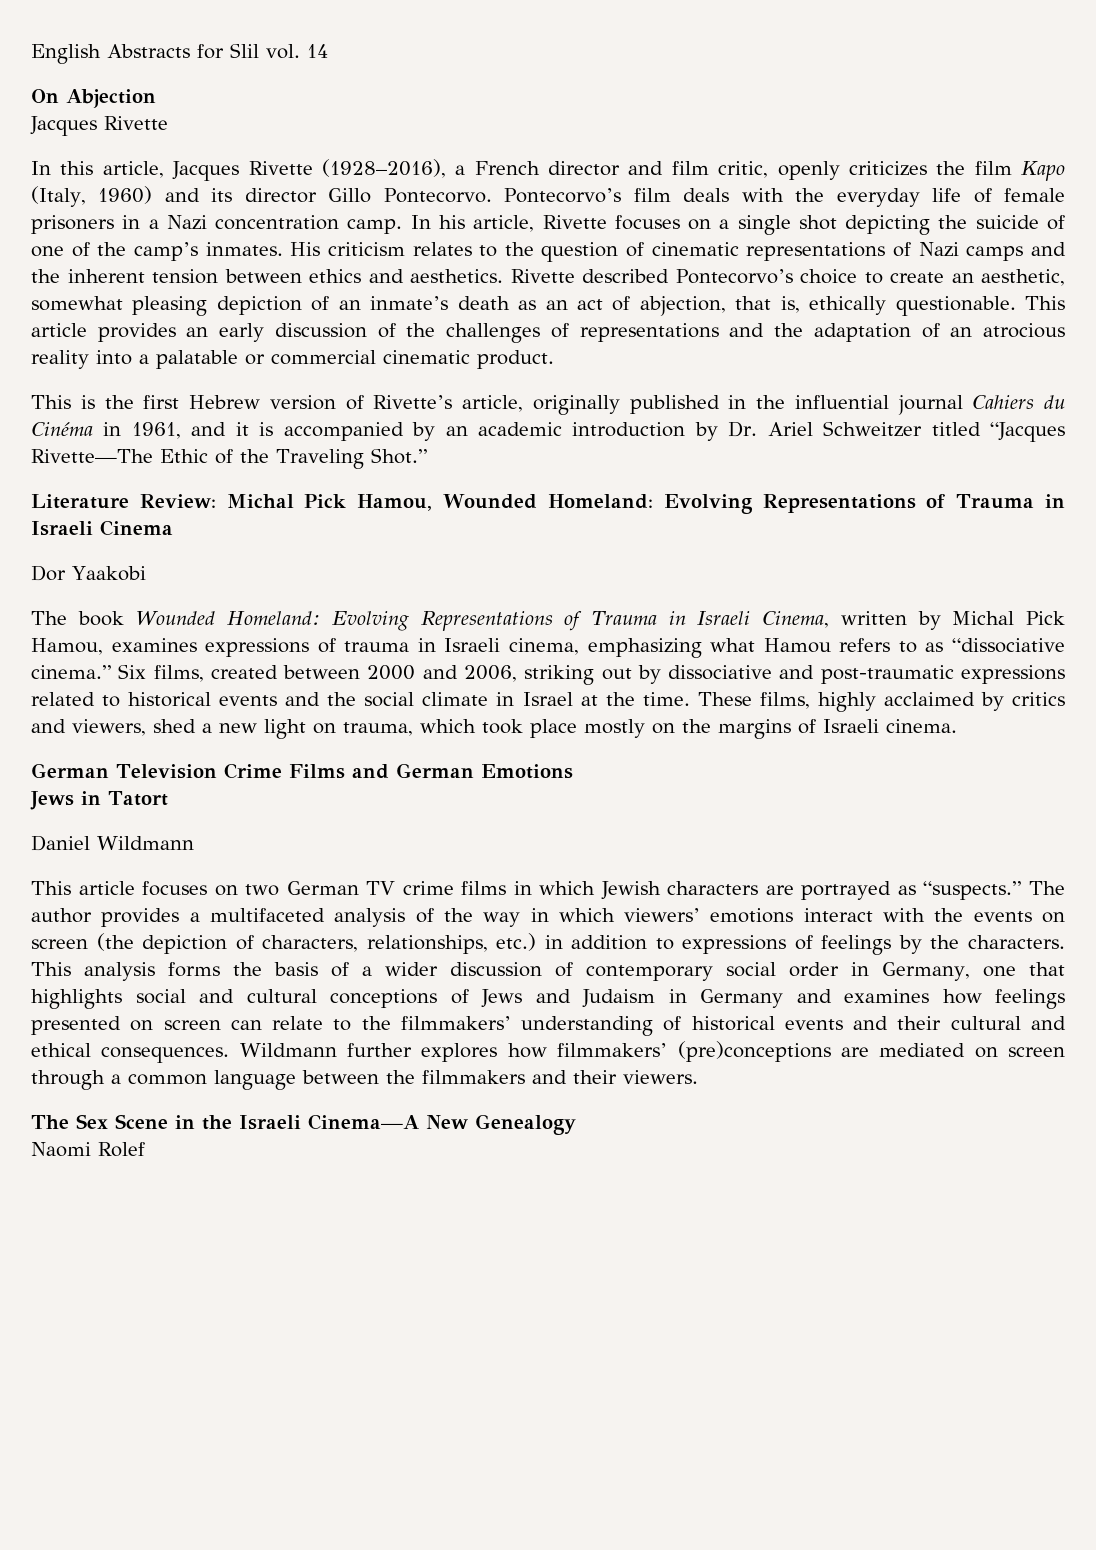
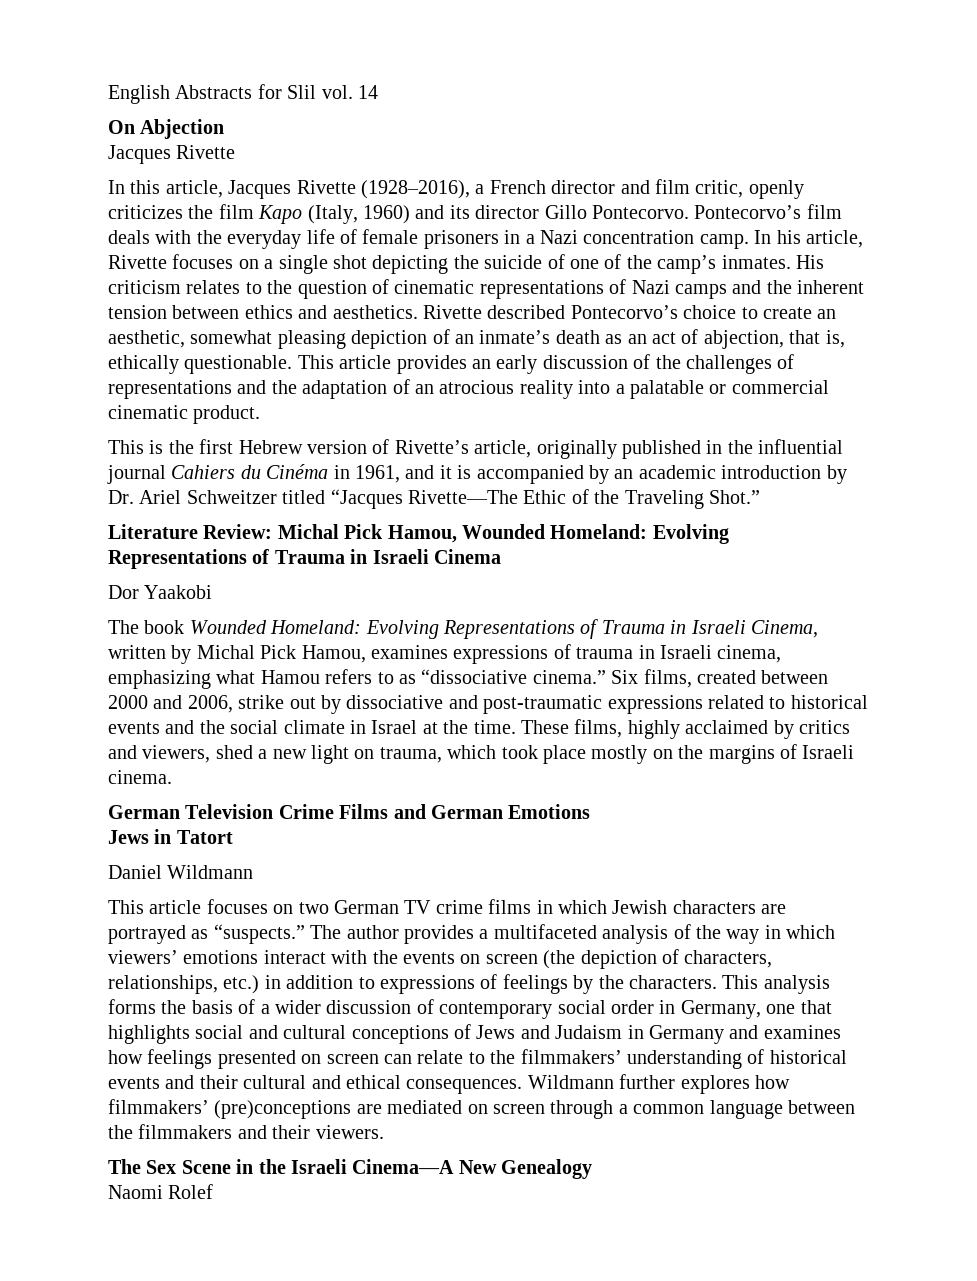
- Six films, created between 2000 and 2006, striking out by dissociative and post-traumatic expressions related to historical events and the social climate in Israel at the time.
+ Six films, created between 2000 and 2006, strike out by dissociative and post-traumatic expressions related to historical events and the social climate in Israel at the time.

